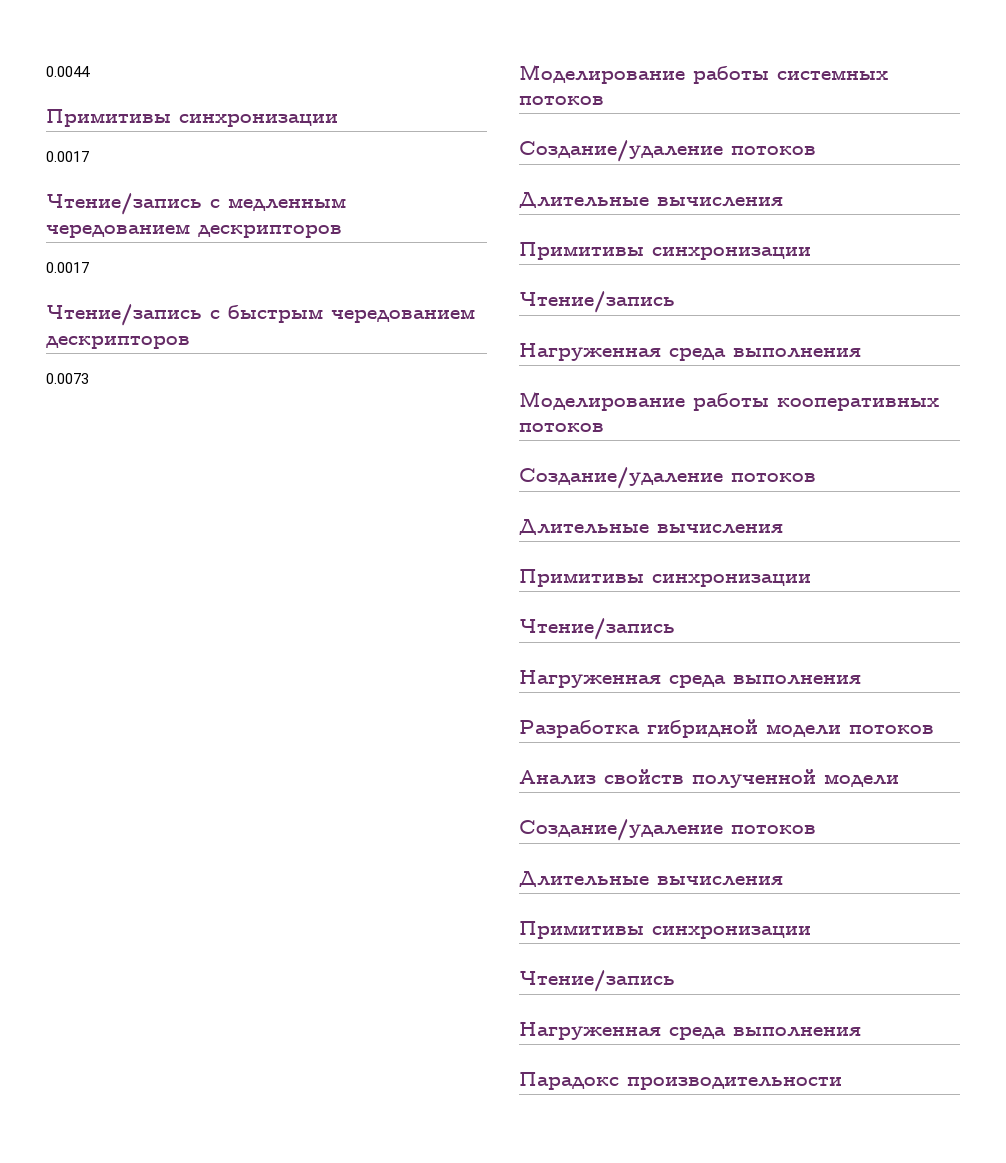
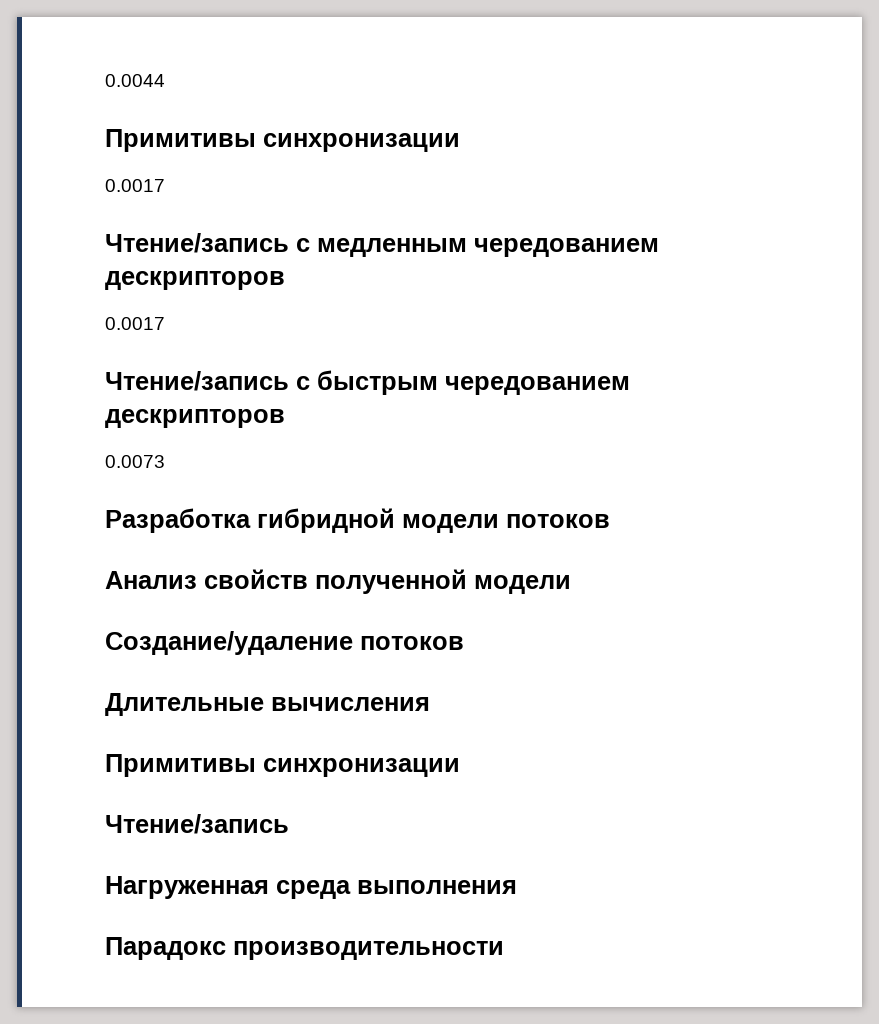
- Моделирование работы системных потоков
- Создание/удаление потоков
- Длительные вычисления
- Примитивы синхронизации
- Чтение/запись
- Нагруженная среда выполнения
- Моделирование работы кооперативных потоков
- Создание/удаление потоков
- Длительные вычисления
- Примитивы синхронизации
- Чтение/запись
- Нагруженная среда выполнения

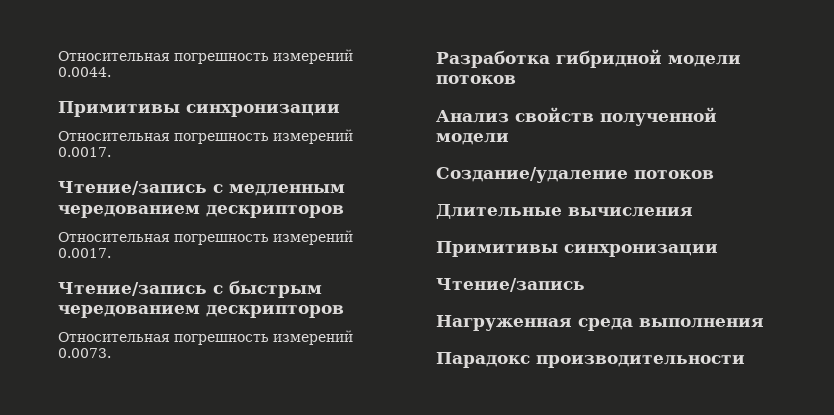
- 0.0044
+ Относительная погрешность измерений 0.0044.
  Примитивы синхронизации
- 0.0017
+ Относительная погрешность измерений 0.0017.
  Чтение/запись с медленным чередованием дескрипторов
- 0.0017
+ Относительная погрешность измерений 0.0017.
- 0.0073
+ Относительная погрешность измерений 0.0073.

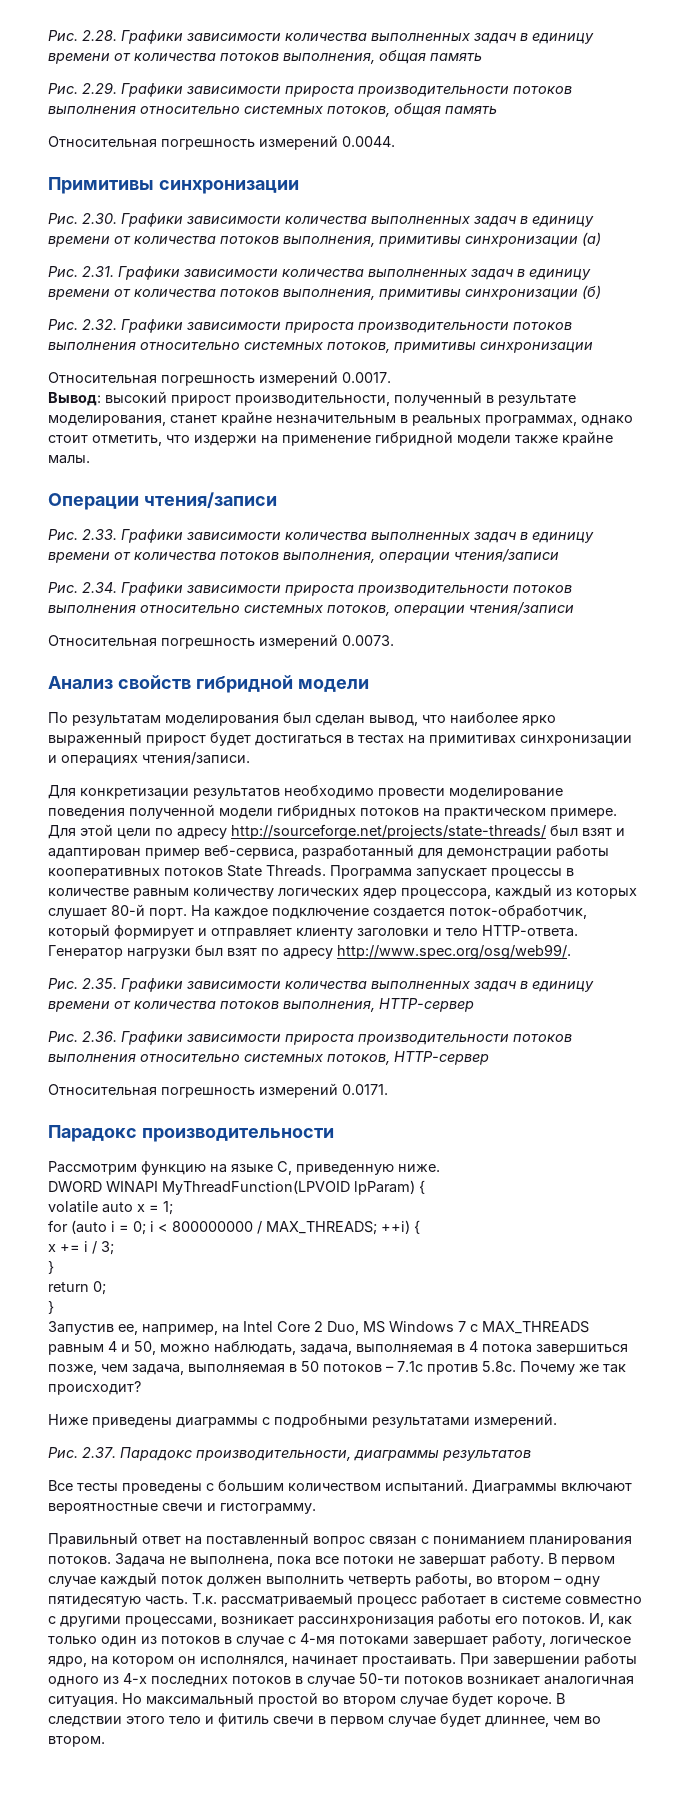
+ Рис. 2.28. Графики зависимости количества выполненных задач в единицу времени от количества потоков выполнения, общая память
+ Рис. 2.29. Графики зависимости прироста производительности потоков выполнения относительно системных потоков, общая память
  Относительная погрешность измерений 0.0044.
  Примитивы синхронизации
+ Рис. 2.30. Графики зависимости количества выполненных задач в единицу времени от количества потоков выполнения, примитивы синхронизации (а)
+ Рис. 2.31. Графики зависимости количества выполненных задач в единицу времени от количества потоков выполнения, примитивы синхронизации (б)
+ Рис. 2.32. Графики зависимости прироста производительности потоков выполнения относительно системных потоков, примитивы синхронизации
  Относительная погрешность измерений 0.0017.
- Чтение/запись с медленным чередованием дескрипторов
- Относительная погрешность измерений 0.0017.
- Чтение/запись с быстрым чередованием дескрипторов
+ Вывод: высокий прирост производительности, полученный в результате моделирования, станет крайне незначительным в реальных программах, однако стоит отметить, что издержи на применение гибридной модели также крайне малы.
+ Операции чтения/записи
+ Рис. 2.33. Графики зависимости количества выполненных задач в единицу времени от количества потоков выполнения, операции чтения/записи
+ Рис. 2.34. Графики зависимости прироста производительности потоков выполнения относительно системных потоков, операции чтения/записи
- Разработка гибридной модели потоков
- Анализ свойств полученной модели
- Создание/удаление потоков
- Длительные вычисления
- Примитивы синхронизации
- Чтение/запись
- Нагруженная среда выполнения
+ Анализ свойств гибридной модели
+ По результатам моделирования был сделан вывод, что наиболее ярко выраженный прирост будет достигаться в тестах на примитивах синхронизации и операциях чтения/записи.
+ Для конкретизации результатов необходимо провести моделирование поведения полученной модели гибридных потоков на практическом примере. Для этой цели по адресу http://sourceforge.net/projects/state-threads/ был взят и адаптирован пример веб-сервиса, разработанный для демонстрации работы кооперативных потоков State Threads. Программа запускает процессы в количестве равным количеству логических ядер процессора, каждый из которых слушает 80-й порт. На каждое подключение создается поток-обработчик, который формирует и отправляет клиенту заголовки и тело HTTP-ответа. Генератор нагрузки был взят по адресу http://www.spec.org/osg/web99/.
+ Рис. 2.35. Графики зависимости количества выполненных задач в единицу времени от количества потоков выполнения, HTTP-сервер
+ Рис. 2.36. Графики зависимости прироста производительности потоков выполнения относительно системных потоков, HTTP-сервер
+ Относительная погрешность измерений 0.0171.
  Парадокс производительности
+ Рассмотрим функцию на языке C, приведенную ниже.
+ DWORD WINAPI MyThreadFunction(LPVOID lpParam) {
+ volatile auto x = 1;
+ for (auto i = 0; i < 800000000 / MAX_THREADS; ++i) {
+ x += i / 3;
+ }
+ return 0;
+ }
+ Запустив ее, например, на Intel Core 2 Duo, MS Windows 7 c MAX_THREADS равным 4 и 50, можно наблюдать, задача, выполняемая в 4 потока завершиться позже, чем задача, выполняемая в 50 потоков – 7.1с против 5.8с. Почему же так происходит?
+ Ниже приведены диаграммы с подробными результатами измерений.
+ Рис. 2.37. Парадокс производительности, диаграммы результатов
+ Все тесты проведены с большим количеством испытаний. Диаграммы включают вероятностные свечи и гистограмму.
+ Правильный ответ на поставленный вопрос связан с пониманием планирования потоков. Задача не выполнена, пока все потоки не завершат работу. В первом случае каждый поток должен выполнить четверть работы, во втором – одну пятидесятую часть. Т.к. рассматриваемый процесс работает в системе совместно с другими процессами, возникает рассинхронизация работы его потоков. И, как только один из потоков в случае с 4-мя потоками завершает работу, логическое ядро, на котором он исполнялся, начинает простаивать. При завершении работы одного из 4-х последних потоков в случае 50-ти потоков возникает аналогичная ситуация. Но максимальный простой во втором случае будет короче. В следствии этого тело и фитиль свечи в первом случае будет длиннее, чем во втором.

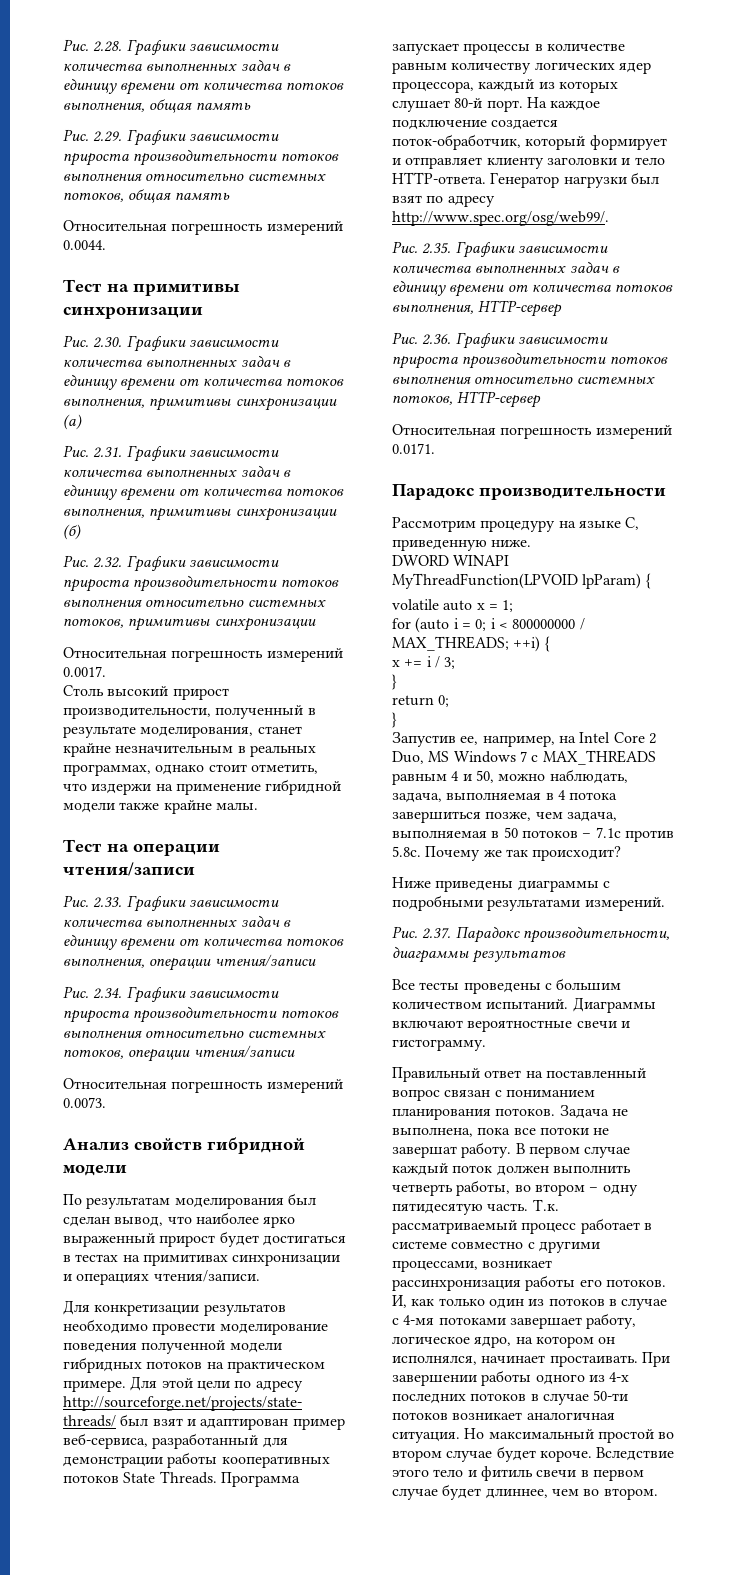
- Примитивы синхронизации
+ Тест на примитивы синхронизации
- Вывод: высокий прирост производительности, полученный в результате моделирования, станет крайне незначительным в реальных программах, однако стоит отметить, что издержи на применение гибридной модели также крайне малы.
+ Столь высокий прирост производительности, полученный в результате моделирования, станет крайне незначительным в реальных программах, однако стоит отметить, что издержи на применение гибридной модели также крайне малы.
- Операции чтения/записи
+ Тест на операции чтения/записи
- Рассмотрим функцию на языке C, приведенную ниже.
+ Рассмотрим процедуру на языке C, приведенную ниже.
- В следствии этого тело и фитиль свечи в первом случае будет длиннее, чем во втором.
+ Вследствие этого тело и фитиль свечи в первом случае будет длиннее, чем во втором.

